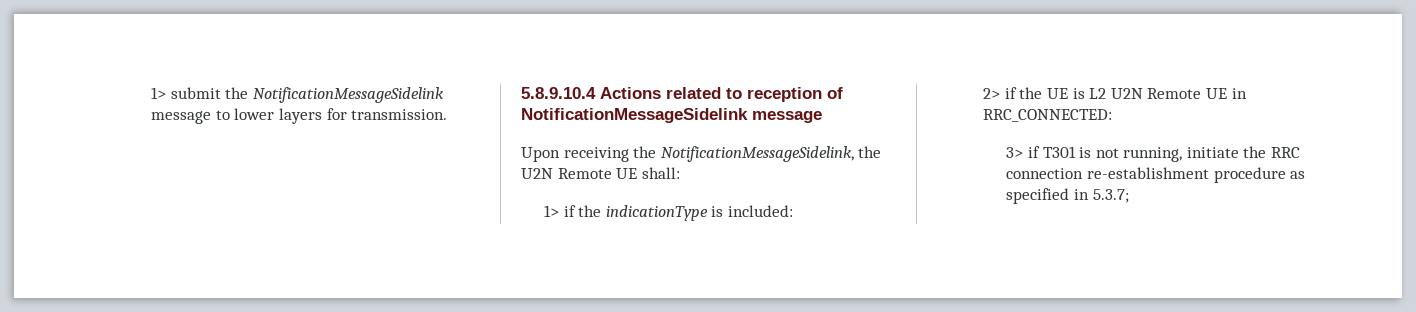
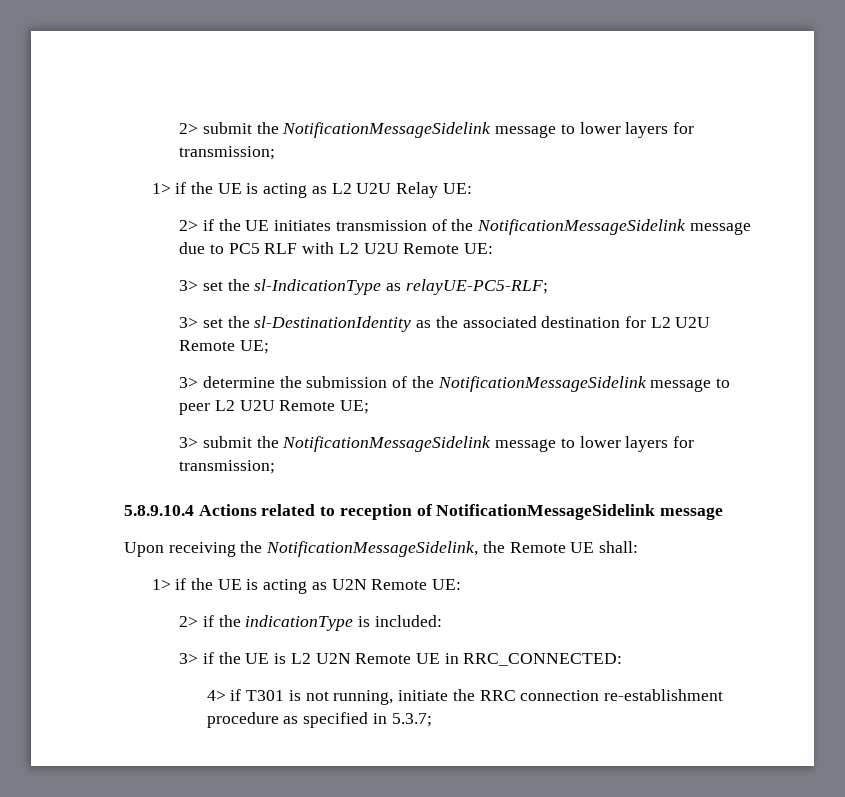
- 1> submit the NotificationMessageSidelink message to lower layers for transmission.
+ 2> submit the NotificationMessageSidelink message to lower layers for transmission;
+ 1> if the UE is acting as L2 U2U Relay UE:
+ 2> if the UE initiates transmission of the NotificationMessageSidelink message due to PC5 RLF with L2 U2U Remote UE:
+ 3> set the sl-IndicationType as relayUE-PC5-RLF;
+ 3> set the sl-DestinationIdentity as the associated destination for L2 U2U Remote UE;
+ 3> determine the submission of the NotificationMessageSidelink message to peer L2 U2U Remote UE;
+ 3> submit the NotificationMessageSidelink message to lower layers for transmission;
- Upon receiving the NotificationMessageSidelink, the U2N Remote UE shall:
+ Upon receiving the NotificationMessageSidelink, the Remote UE shall:
- 1> if the indicationType is included:
+ 1> if the UE is acting as U2N Remote UE:
+ 2> if the indicationType is included:
- 2> if the UE is L2 U2N Remote UE in RRC_CONNECTED:
+ 3> if the UE is L2 U2N Remote UE in RRC_CONNECTED:
- 3> if T301 is not running, initiate the RRC connection re-establishment procedure as specified in 5.3.7;
+ 4> if T301 is not running, initiate the RRC connection re-establishment procedure as specified in 5.3.7;

